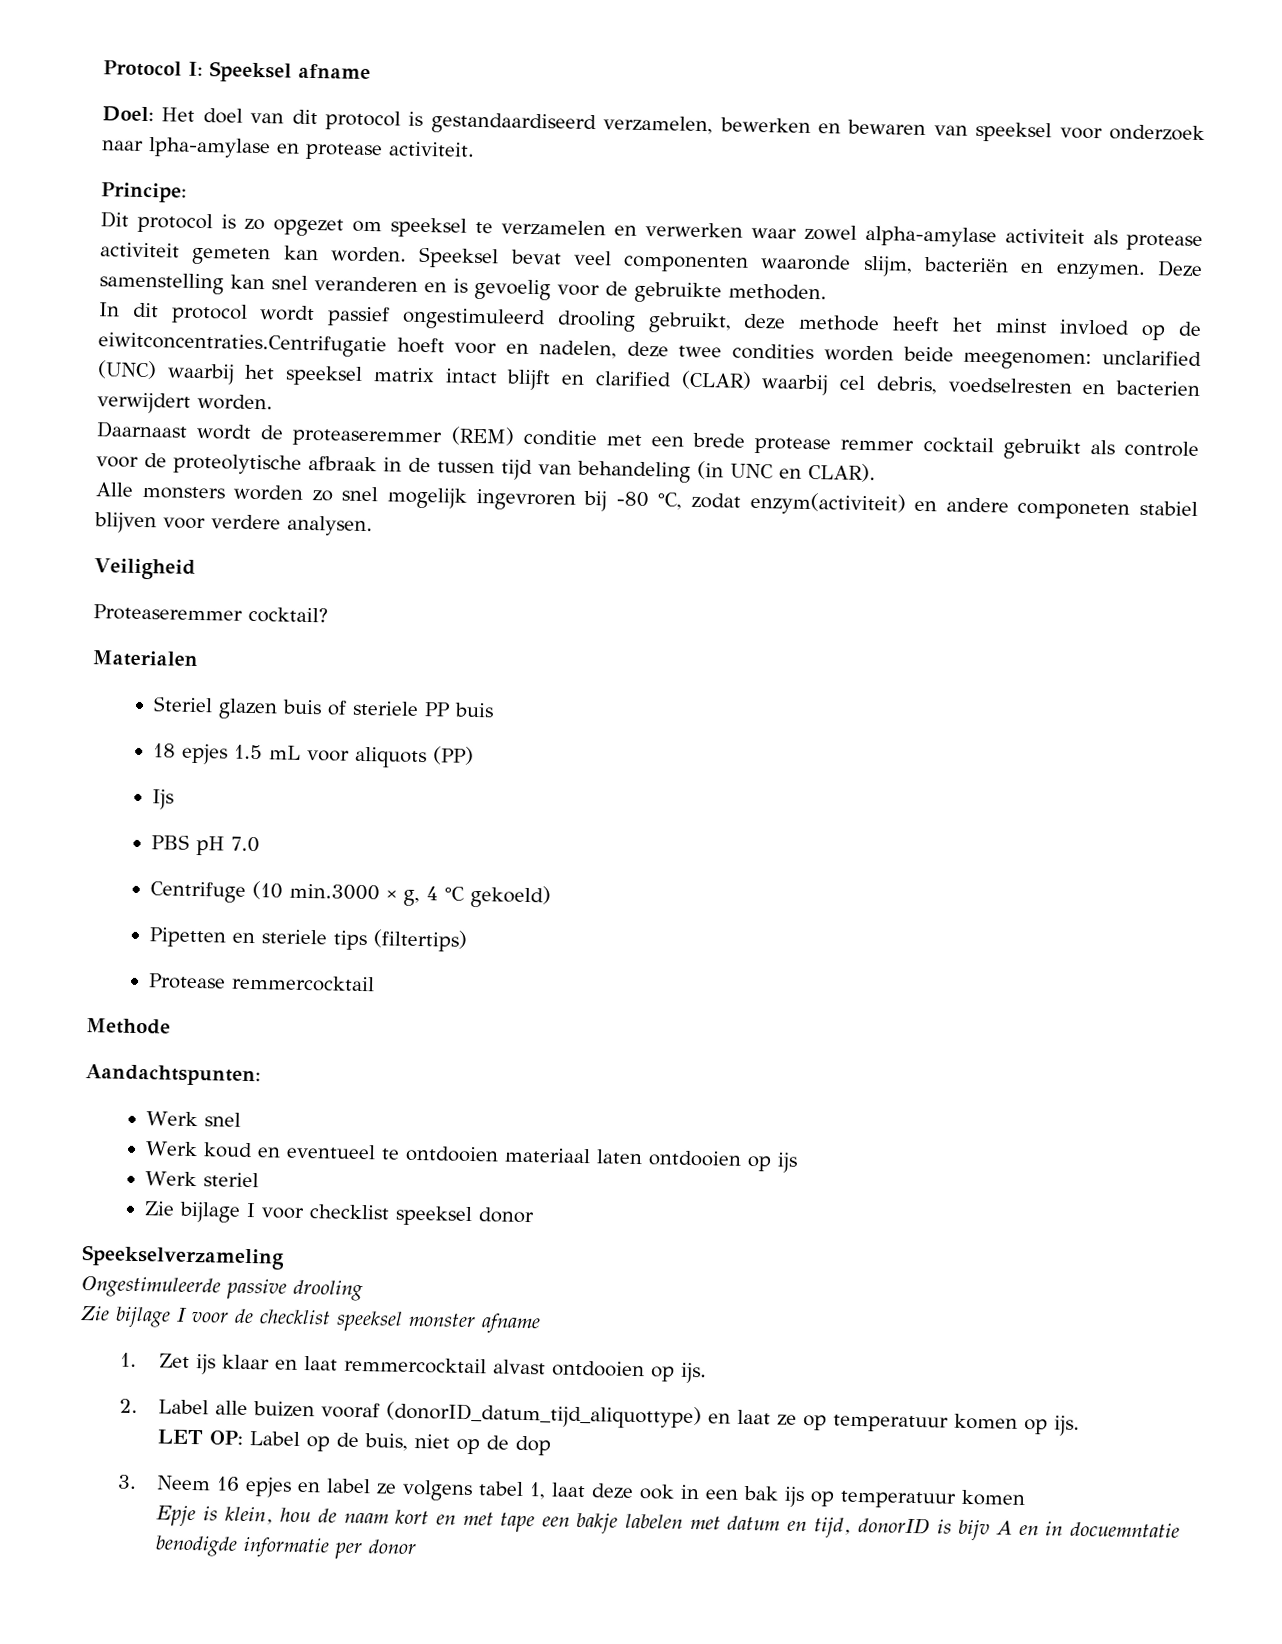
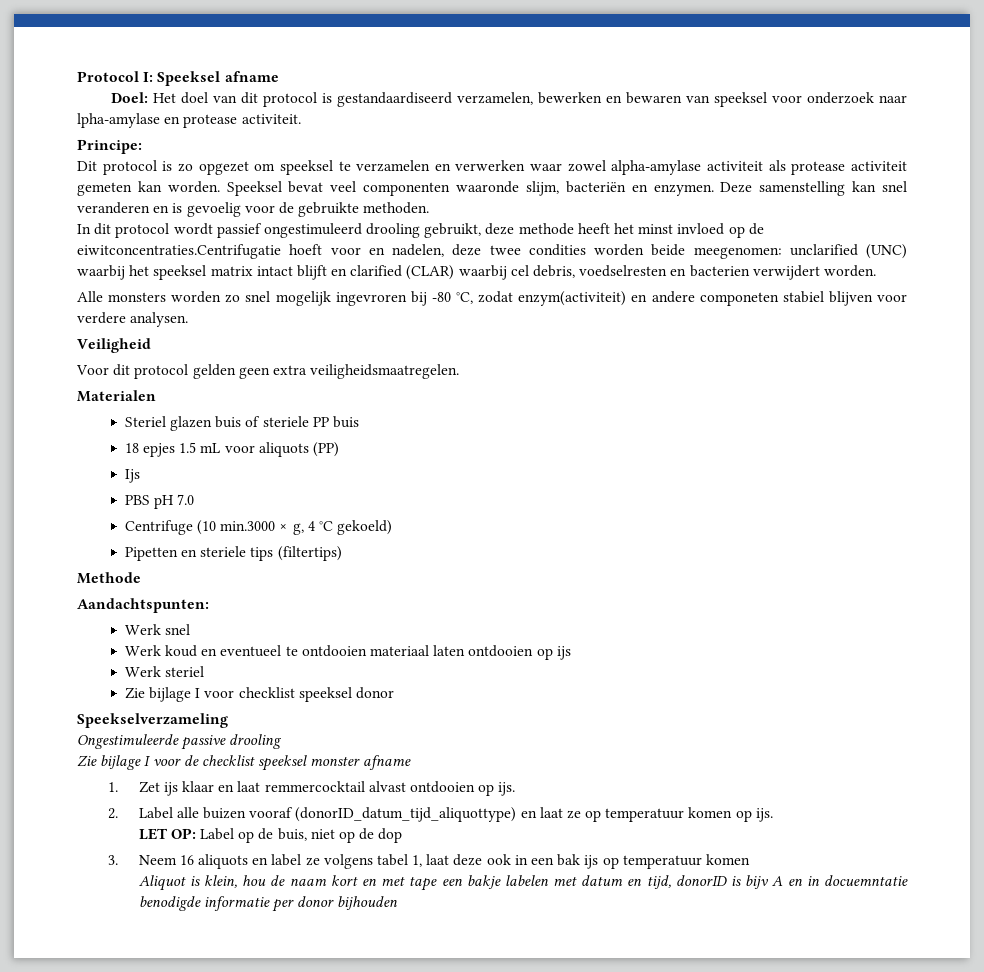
- Daarnaast wordt de proteaseremmer (REM) conditie met een brede protease remmer cocktail gebruikt als controle voor de proteolytische afbraak in de tussen tijd van behandeling (in UNC en CLAR).
- Proteaseremmer cocktail?
+ Voor dit protocol gelden geen extra veiligheidsmaatregelen.
- Protease remmercocktail
- 3. Neem 16 epjes en label ze volgens tabel 1, laat deze ook in een bak ijs op temperatuur komen
+ 3. Neem 16 aliquots en label ze volgens tabel 1, laat deze ook in een bak ijs op temperatuur komen
- Epje is klein, hou de naam kort en met tape een bakje labelen met datum en tijd, donorID is bijv A en in docuemntatie benodigde informatie per donor
+ Aliquot is klein, hou de naam kort en met tape een bakje labelen met datum en tijd, donorID is bijv A en in docuemntatie benodigde informatie per donor bijhouden

